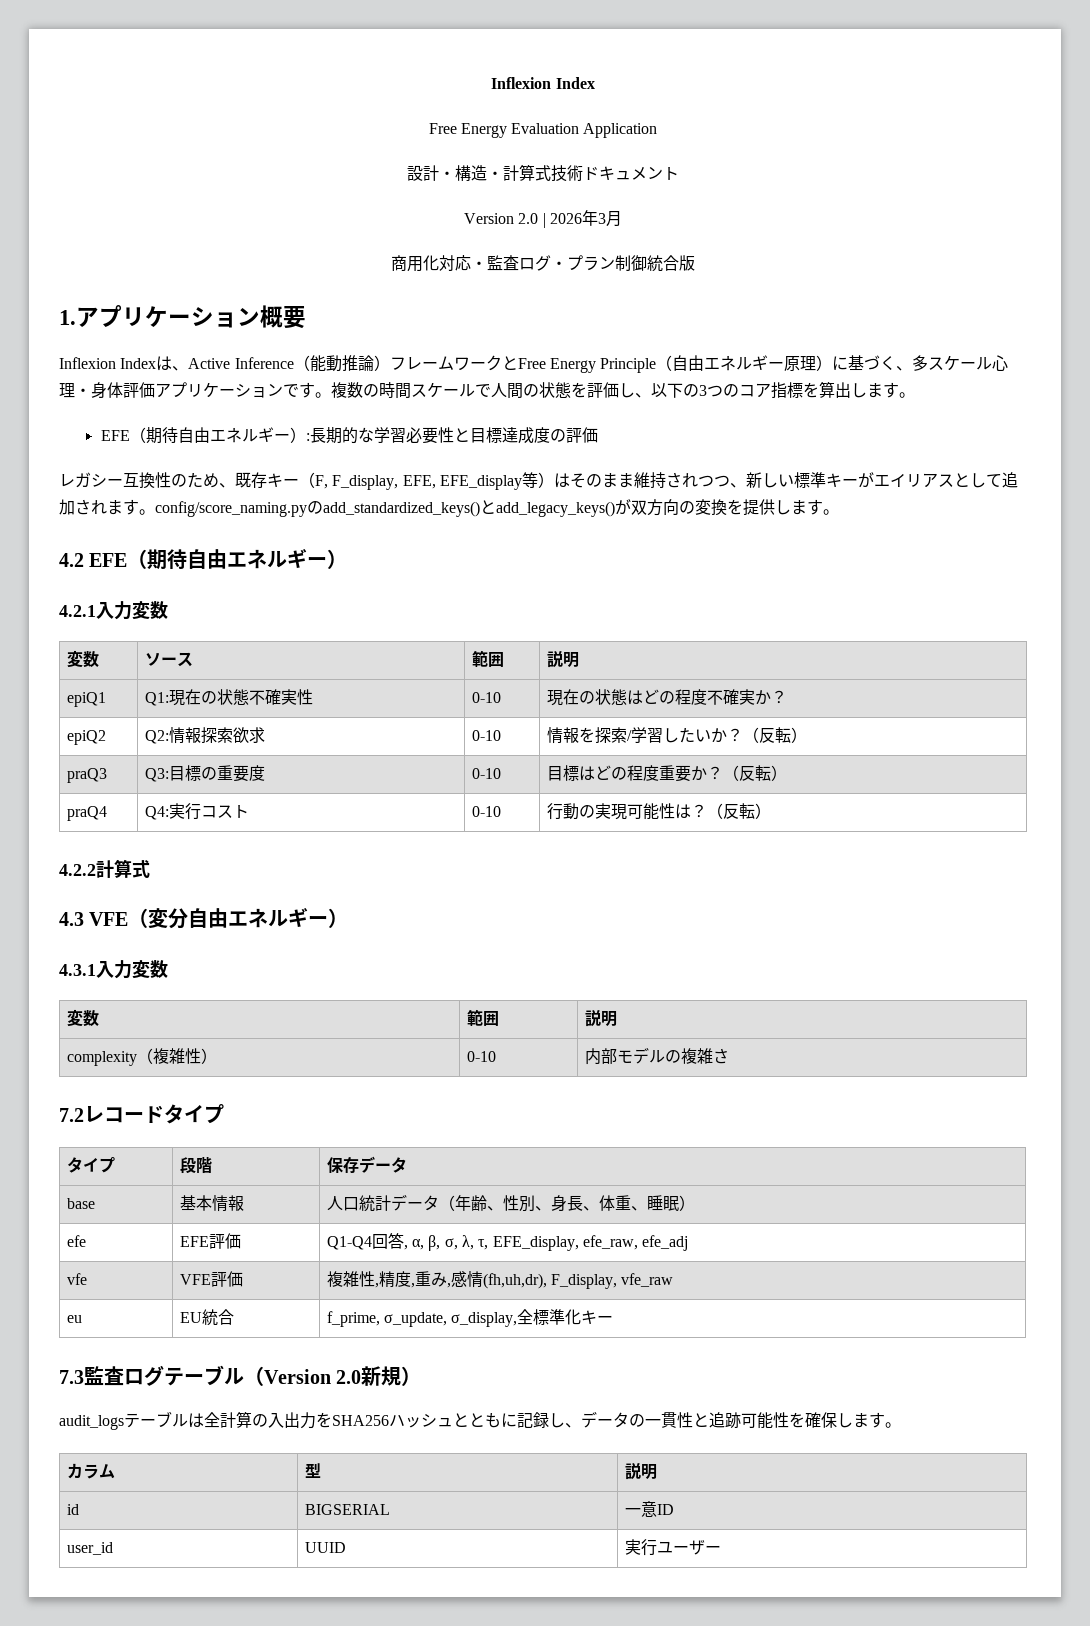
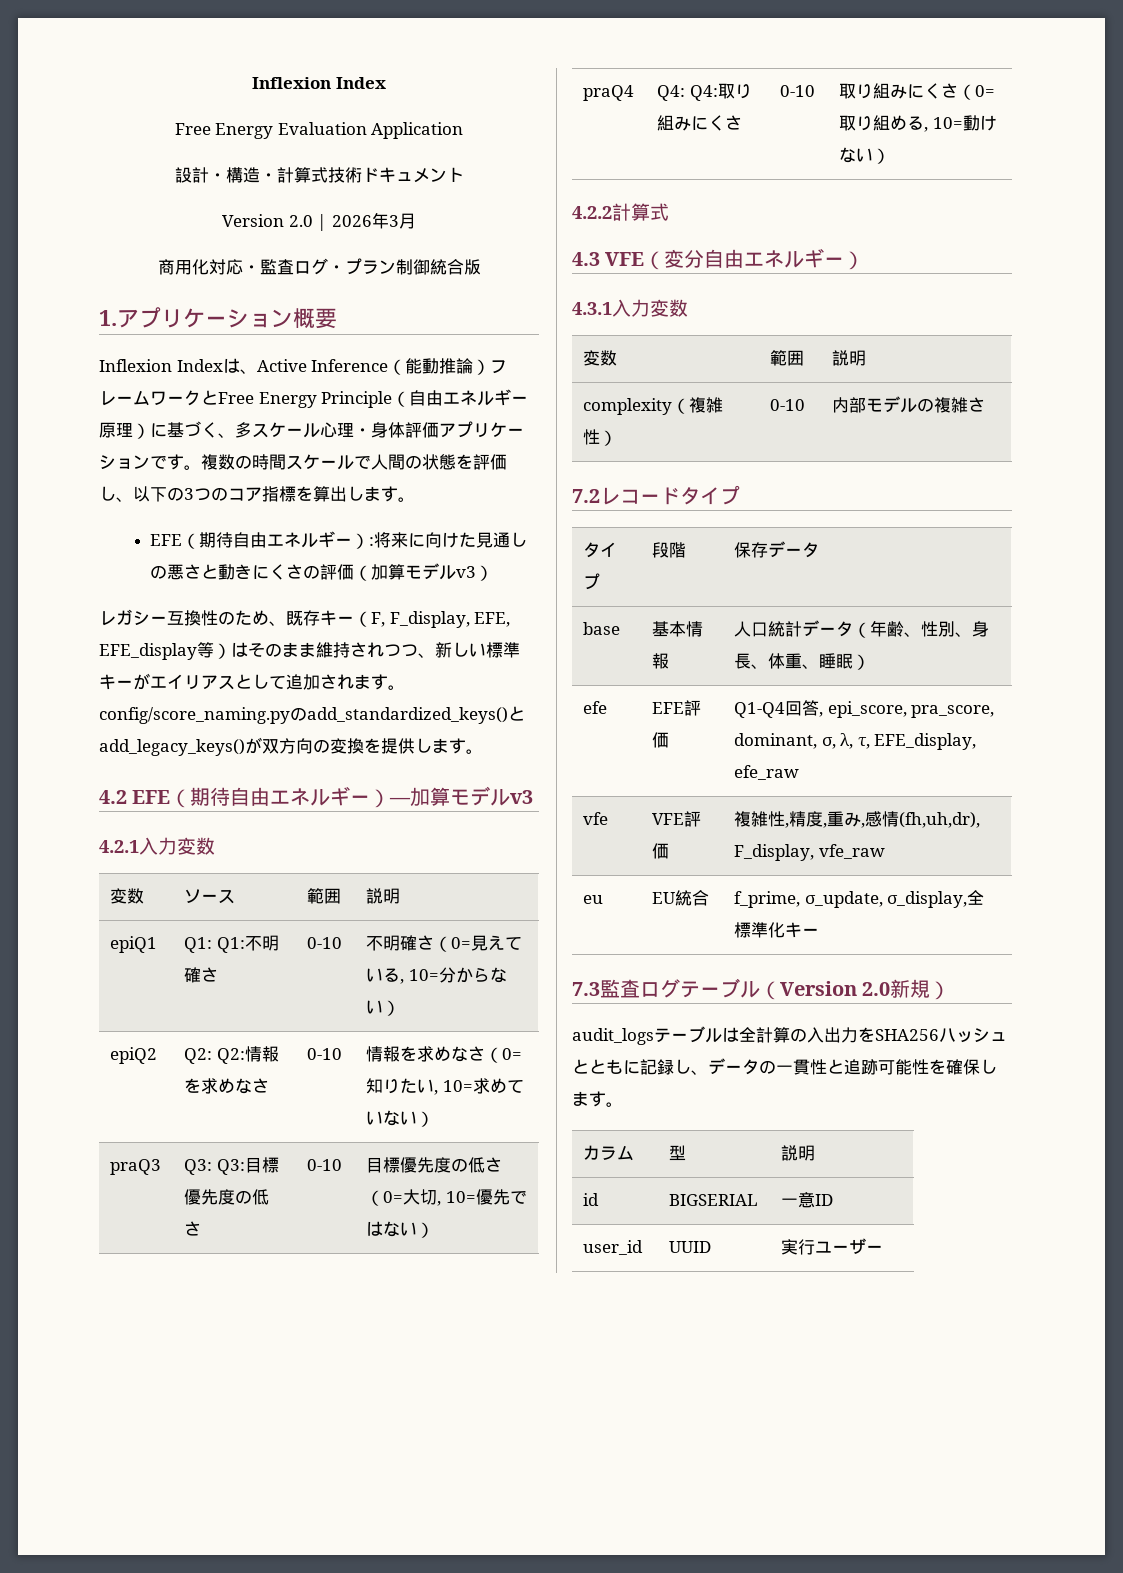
- EFE（期待自由エネルギー）:長期的な学習必要性と目標達成度の評価
+ EFE（期待自由エネルギー）:将来に向けた見通しの悪さと動きにくさの評価（加算モデルv3）
- 4.2 EFE（期待自由エネルギー）
+ 4.2 EFE（期待自由エネルギー）—加算モデルv3
- epiQ1 | Q1:現在の状態不確実性 | 0-10 | 現在の状態はどの程度不確実か？
+ epiQ1 | Q1: Q1:不明確さ | 0-10 | 不明確さ（0=見えている, 10=分からない）
- epiQ2 | Q2:情報探索欲求 | 0-10 | 情報を探索/学習したいか？（反転）
- praQ3 | Q3:目標の重要度 | 0-10 | 目標はどの程度重要か？（反転）
- praQ4 | Q4:実行コスト | 0-10 | 行動の実現可能性は？（反転）
+ epiQ2 | Q2: Q2:情報を求めなさ | 0-10 | 情報を求めなさ（0=知りたい, 10=求めていない）
+ praQ3 | Q3: Q3:目標優先度の低さ | 0-10 | 目標優先度の低さ（0=大切, 10=優先ではない）
+ praQ4 | Q4: Q4:取り組みにくさ | 0-10 | 取り組みにくさ（0=取り組める, 10=動けない）
- efe | EFE評価 | Q1-Q4回答, α, β, σ, λ, τ, EFE_display, efe_raw, efe_adj
+ efe | EFE評価 | Q1-Q4回答, epi_score, pra_score, dominant, σ, λ, τ, EFE_display, efe_raw

